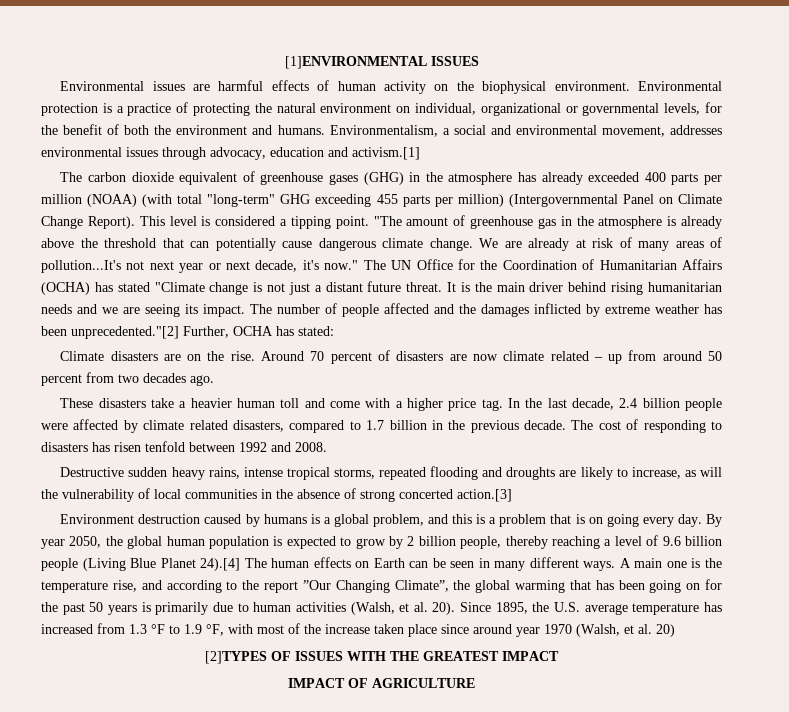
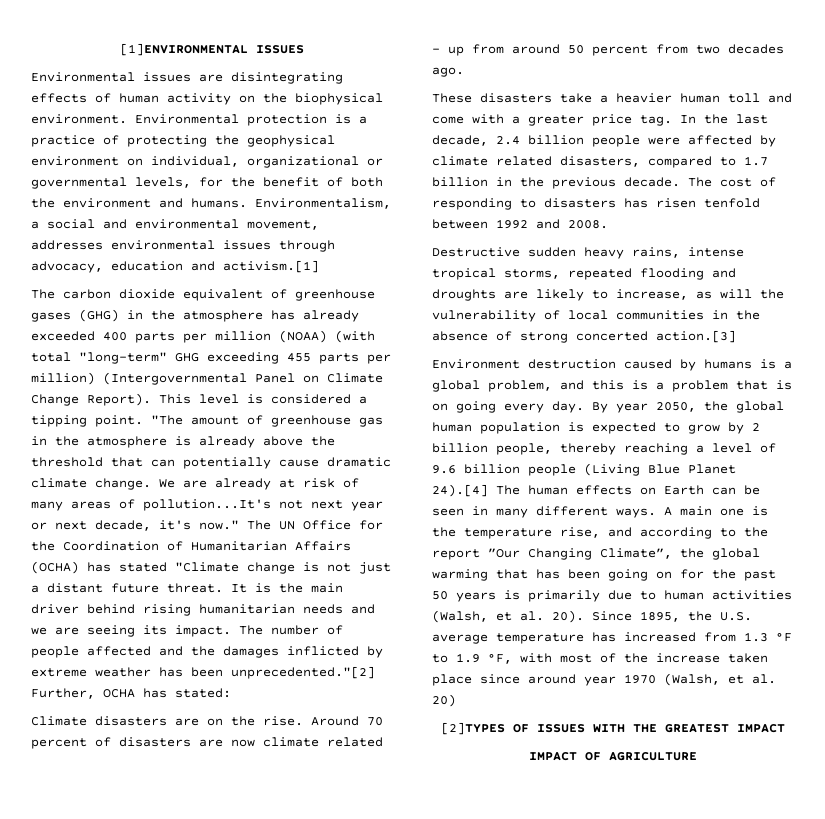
- Environmental issues are harmful effects of human activity on the biophysical environment.
+ Environmental issues are disintegrating effects of human activity on the biophysical environment.
- Environmental protection is a practice of protecting the natural environment on individual, organizational or governmental levels, for the benefit of both the environment and humans.
+ Environmental protection is a practice of protecting the geophysical environment on individual, organizational or governmental levels, for the benefit of both the environment and humans.
- "The amount of greenhouse gas in the atmosphere is already above the threshold that can potentially cause dangerous climate change.
+ "The amount of greenhouse gas in the atmosphere is already above the threshold that can potentially cause dramatic climate change.
- These disasters take a heavier human toll and come with a higher price tag.
+ These disasters take a heavier human toll and come with a greater price tag.

